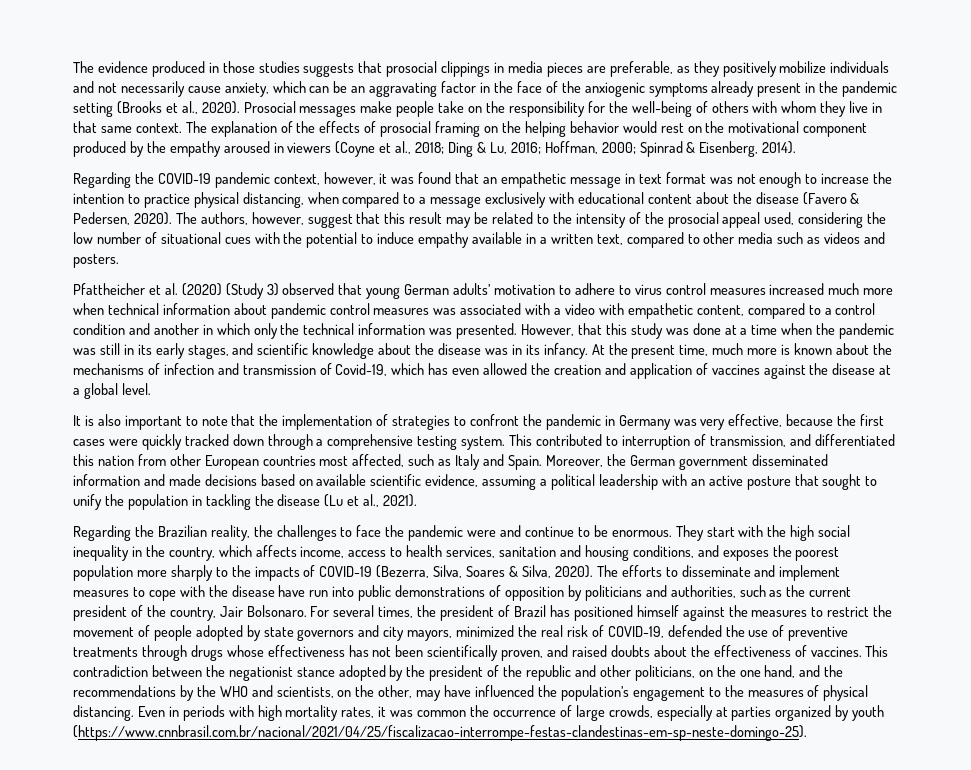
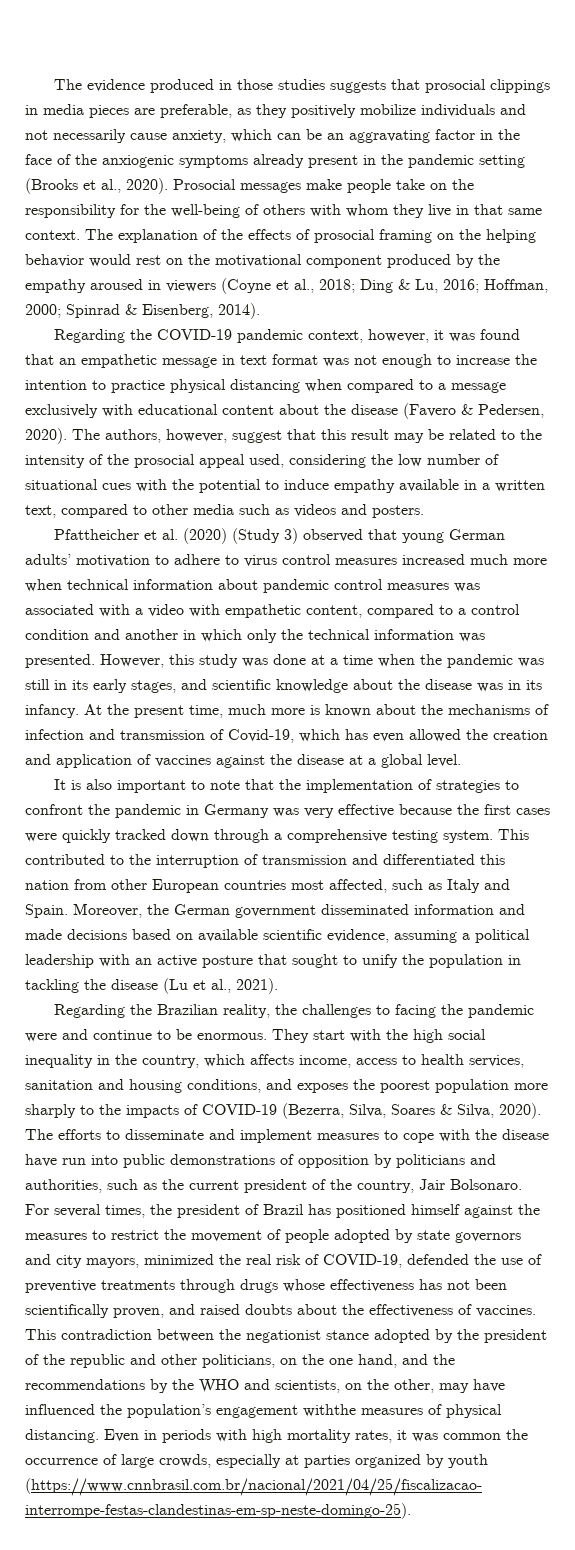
- Regarding the COVID-19 pandemic context, however, it was found that an empathetic message in text format was not enough to increase the intention to practice physical distancing, when compared to a message exclusively with educational content about the disease (Favero & Pedersen, 2020).
+ Regarding the COVID-19 pandemic context, however, it was found that an empathetic message in text format was not enough to increase the intention to practice physical distancing when compared to a message exclusively with educational content about the disease (Favero & Pedersen, 2020).
- However, that this study was done at a time when the pandemic was still in its early stages, and scientific knowledge about the disease was in its infancy.
+ However, this study was done at a time when the pandemic was still in its early stages, and scientific knowledge about the disease was in its infancy.
- It is also important to note that the implementation of strategies to confront the pandemic in Germany was very effective, because the first cases were quickly tracked down through a comprehensive testing system.
+ It is also important to note that the implementation of strategies to confront the pandemic in Germany was very effective because the first cases were quickly tracked down through a comprehensive testing system.
- This contributed to interruption of transmission, and differentiated this nation from other European countries most affected, such as Italy and Spain.
+ This contributed to the interruption of transmission and differentiated this nation from other European countries most affected, such as Italy and Spain.
- Regarding the Brazilian reality, the challenges to face the pandemic were and continue to be enormous.
+ Regarding the Brazilian reality, the challenges to facing the pandemic were and continue to be enormous.
- This contradiction between the negationist stance adopted by the president of the republic and other politicians, on the one hand, and the recommendations by the WHO and scientists, on the other, may have influenced the population’s engagement to the measures of physical distancing.
+ This contradiction between the negationist stance adopted by the president of the republic and other politicians, on the one hand, and the recommendations by the WHO and scientists, on the other, may have influenced the population’s engagement withthe measures of physical distancing.

